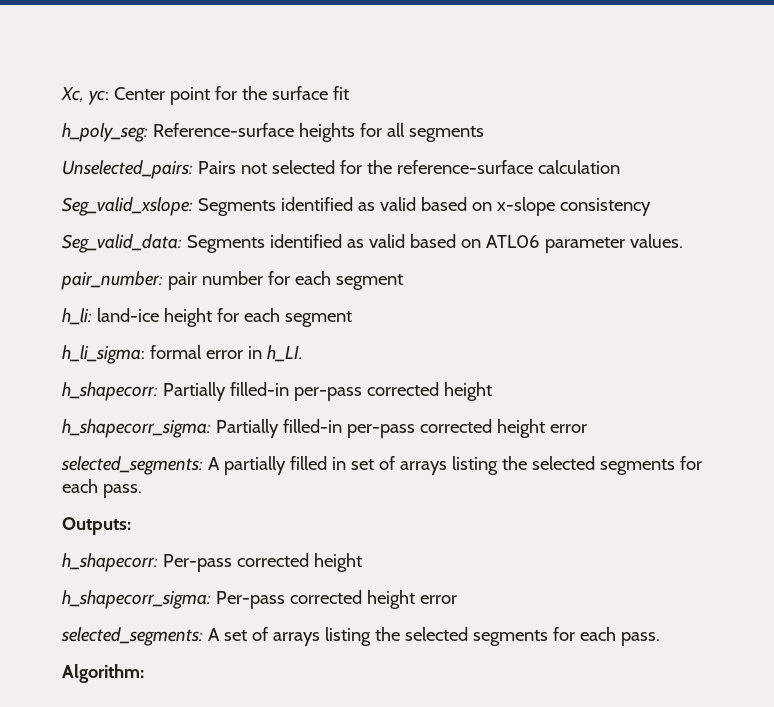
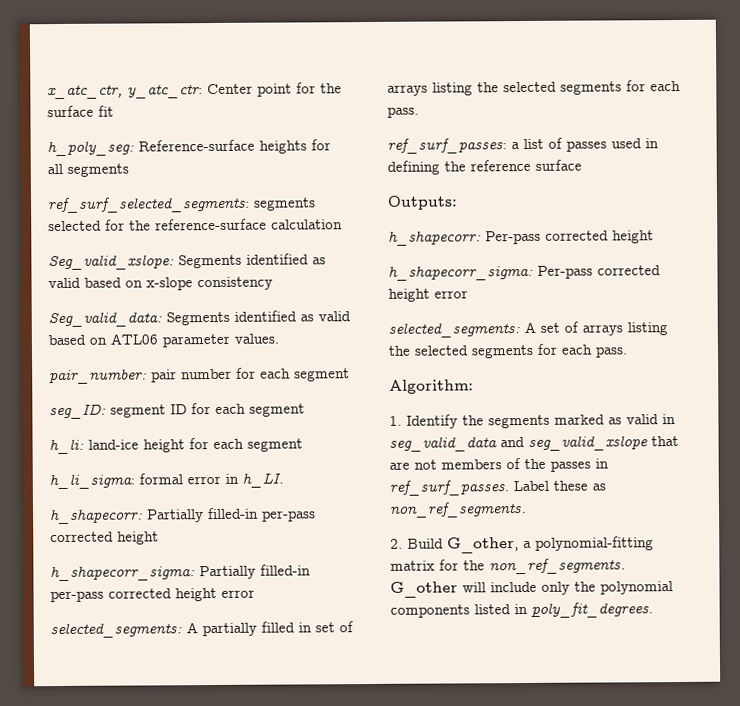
- Xc, yc: Center point for the surface fit
+ x_atc_ctr, y_atc_ctr: Center point for the surface fit
- Unselected_pairs: Pairs not selected for the reference-surface calculation
+ ref_surf_selected_segments: segments selected for the reference-surface calculation
+ seg_ID: segment ID for each segment
+ ref_surf_passes: a list of passes used in defining the reference surface
+ 1. Identify the segments marked as valid in seg_valid_data and seg_valid_xslope that are not members of the passes in ref_surf_passes. Label these as non_ref_segments.
+ 2. Build G_other, a polynomial-fitting matrix for the non_ref_segments. G_other will include only the polynomial components listed in poly_fit_degrees.

